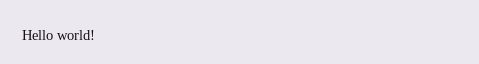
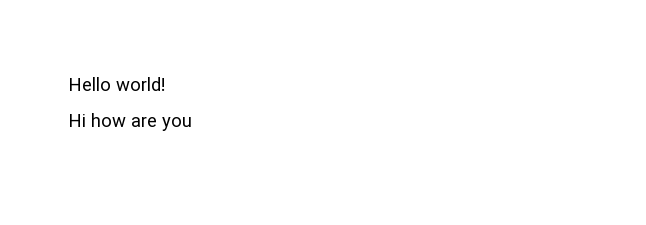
+ Hi how are you

